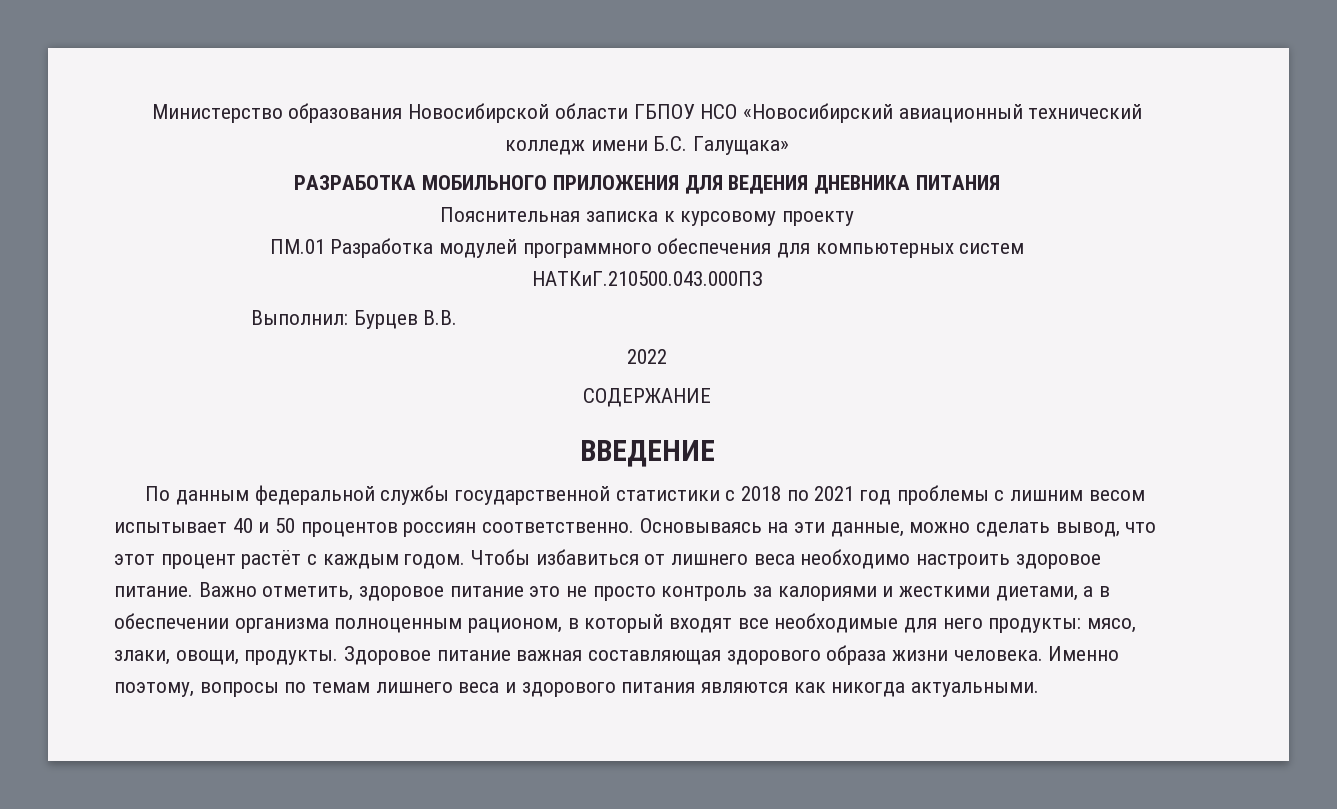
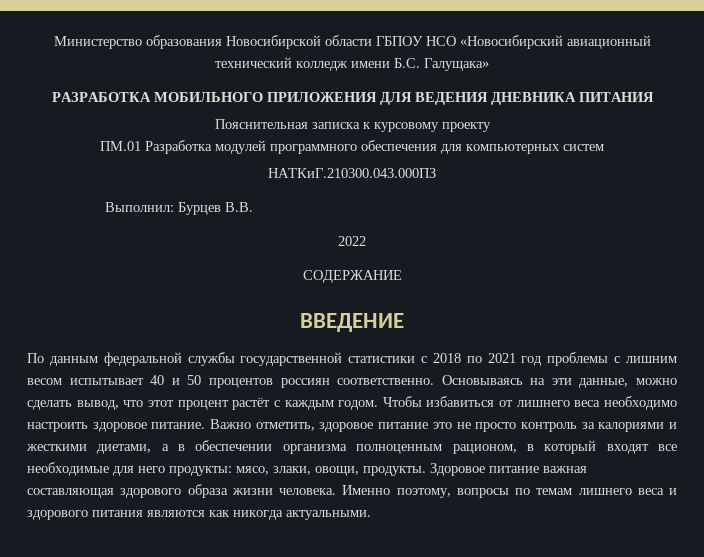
- НАТКиГ.210500.043.000ПЗ
+ НАТКиГ.210300.043.000ПЗ

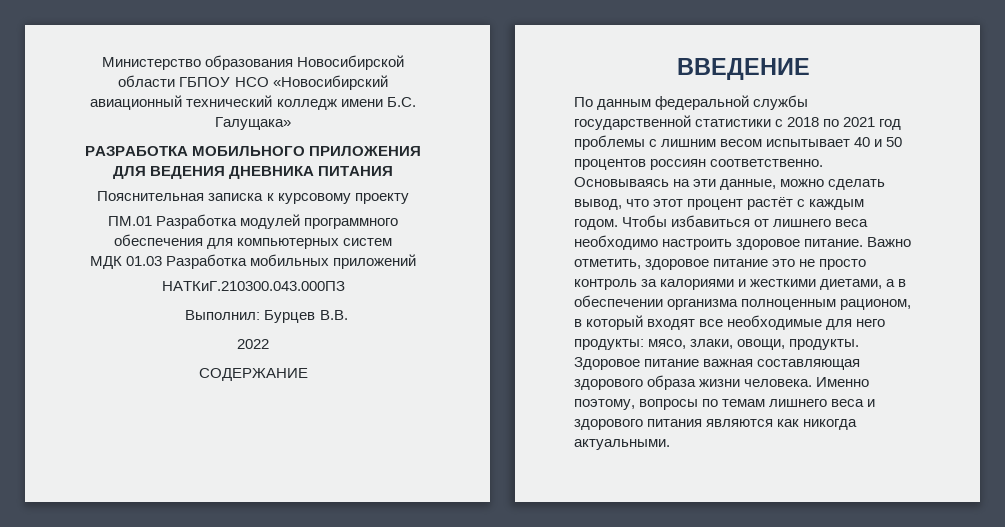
+ МДК 01.03 Разработка мобильных приложений

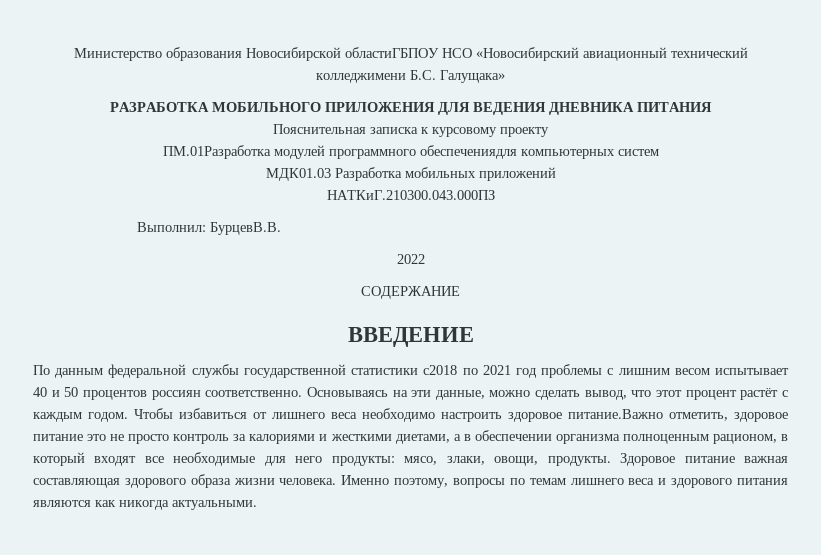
- Министерство образования Новосибирской области ГБПОУ НСО «Новосибирский авиационный технический колледж имени Б.С. Галущака»
+ Министерство образования Новосибирской областиГБПОУ НСО «Новосибирский авиационный технический колледжимени Б.С. Галущака»
- ПМ.01 Разработка модулей программного обеспечения для компьютерных систем
+ ПМ.01Разработка модулей программного обеспечениядля компьютерных систем
- МДК 01.03 Разработка мобильных приложений
+ МДК01.03 Разработка мобильных приложений
- Выполнил: Бурцев В.В.
+ Выполнил: БурцевВ.В.
- По данным федеральной службы государственной статистики с 2018 по 2021 год проблемы с лишним весом испытывает 40 и 50 процентов россиян соответственно.
+ По данным федеральной службы государственной статистики с2018 по 2021 год проблемы с лишним весом испытывает 40 и 50 процентов россиян соответственно.
- Чтобы избавиться от лишнего веса необходимо настроить здоровое питание. Важно отметить, здоровое питание это не просто контроль за калориями и жесткими диетами, а в обеспечении организма полноценным рационом, в который входят все необходимые для него продукты: мясо, злаки, овощи, продукты.
+ Чтобы избавиться от лишнего веса необходимо настроить здоровое питание.Важно отметить, здоровое питание это не просто контроль за калориями и жесткими диетами, а в обеспечении организма полноценным рационом, в который входят все необходимые для него продукты: мясо, злаки, овощи, продукты.

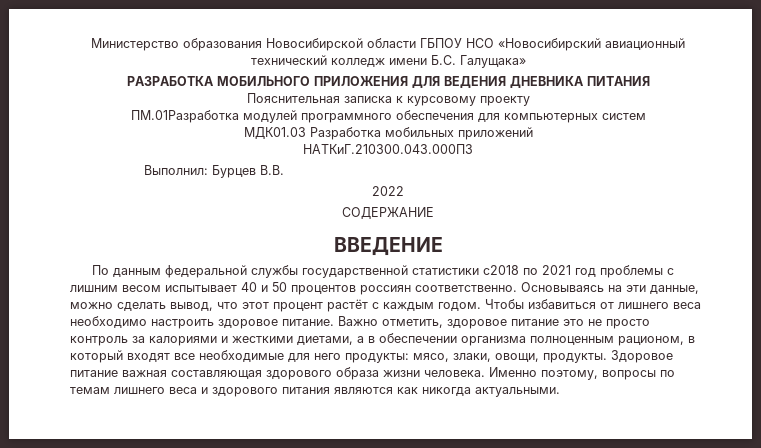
- Министерство образования Новосибирской областиГБПОУ НСО «Новосибирский авиационный технический колледжимени Б.С. Галущака»
+ Министерство образования Новосибирской области ГБПОУ НСО «Новосибирский авиационный технический колледж имени Б.С. Галущака»
- ПМ.01Разработка модулей программного обеспечениядля компьютерных систем
+ ПМ.01Разработка модулей программного обеспечения для компьютерных систем
- Выполнил: БурцевВ.В.
+ Выполнил: Бурцев В.В.
- Чтобы избавиться от лишнего веса необходимо настроить здоровое питание.Важно отметить, здоровое питание это не просто контроль за калориями и жесткими диетами, а в обеспечении организма полноценным рационом, в который входят все необходимые для него продукты: мясо, злаки, овощи, продукты.
+ Чтобы избавиться от лишнего веса необходимо настроить здоровое питание. Важно отметить, здоровое питание это не просто контроль за калориями и жесткими диетами, а в обеспечении организма полноценным рационом, в который входят все необходимые для него продукты: мясо, злаки, овощи, продукты.

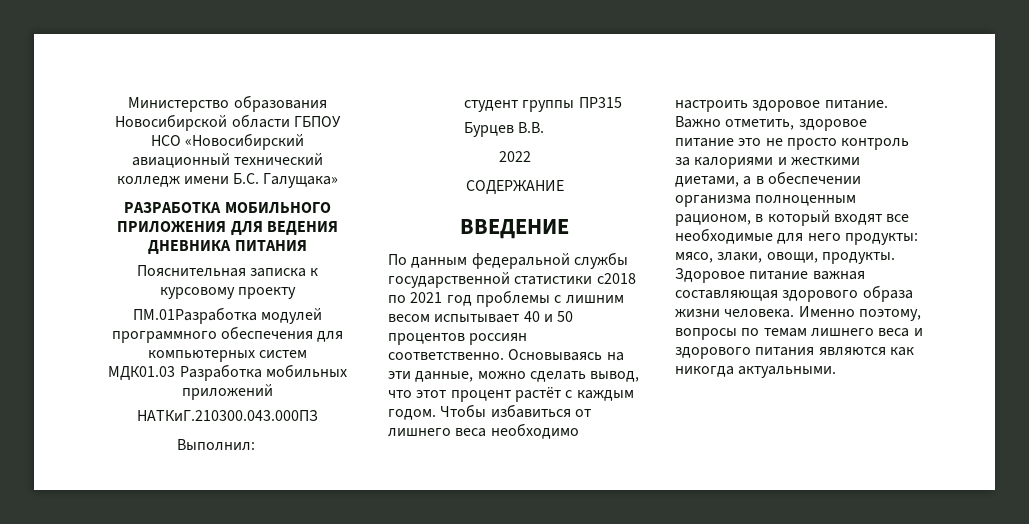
- Выполнил: Бурцев В.В.
+ Выполнил:
+ студент группы ПР315
+ Бурцев В.В.

